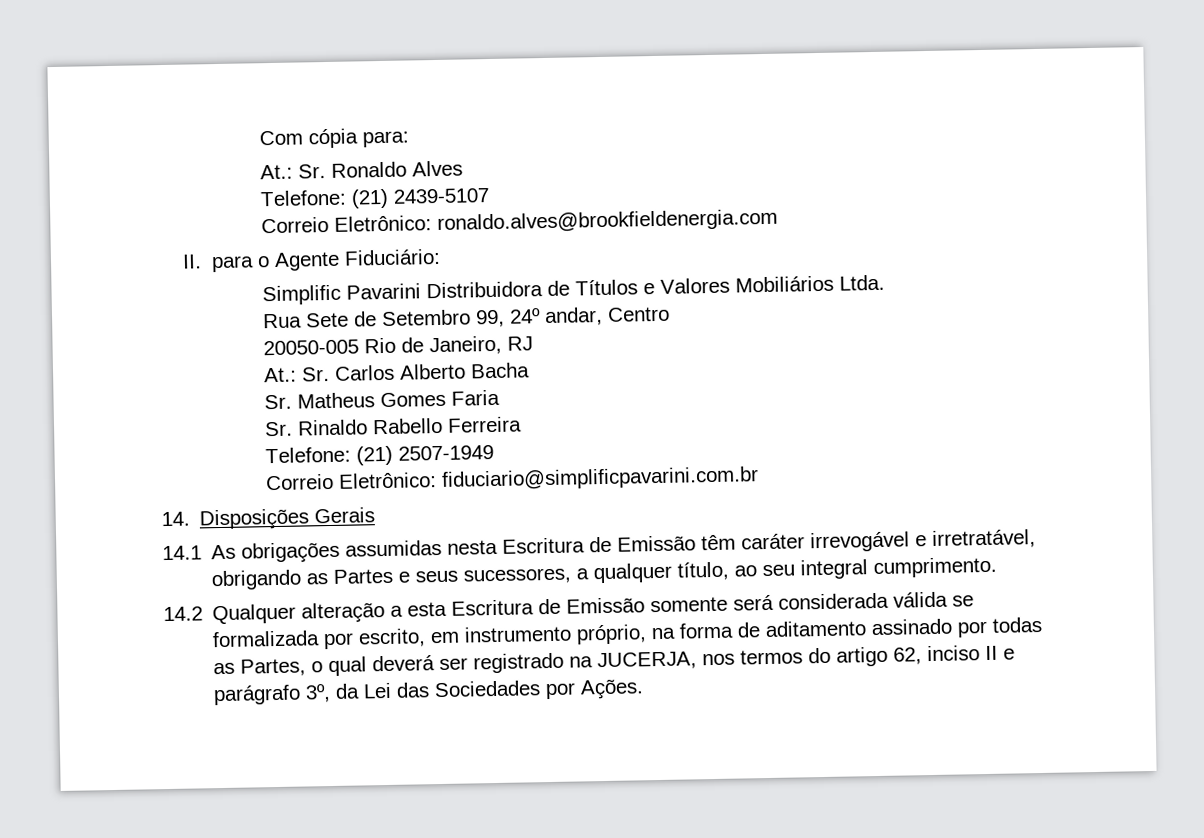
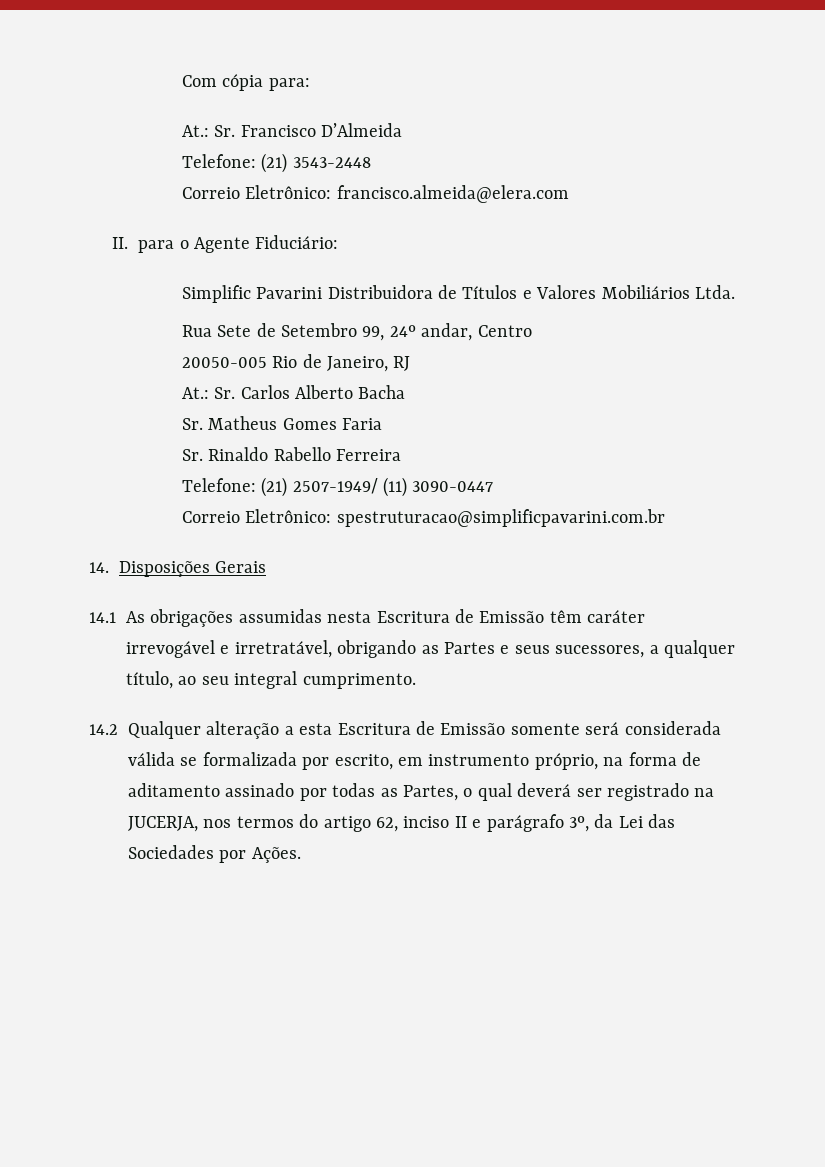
- At.: Sr. Ronaldo Alves
- Telefone: (21) 2439-5107
- Correio Eletrônico: ronaldo.alves@brookfieldenergia.com
+ At.: Sr. Francisco D’Almeida
+ Telefone: (21) 3543-2448
+ Correio Eletrônico: francisco.almeida@elera.com
- Telefone: (21) 2507-1949
- Correio Eletrônico: fiduciario@simplificpavarini.com.br
+ Telefone: (21) 2507-1949/ (11) 3090-0447
+ Correio Eletrônico: spestruturacao@simplificpavarini.com.br

